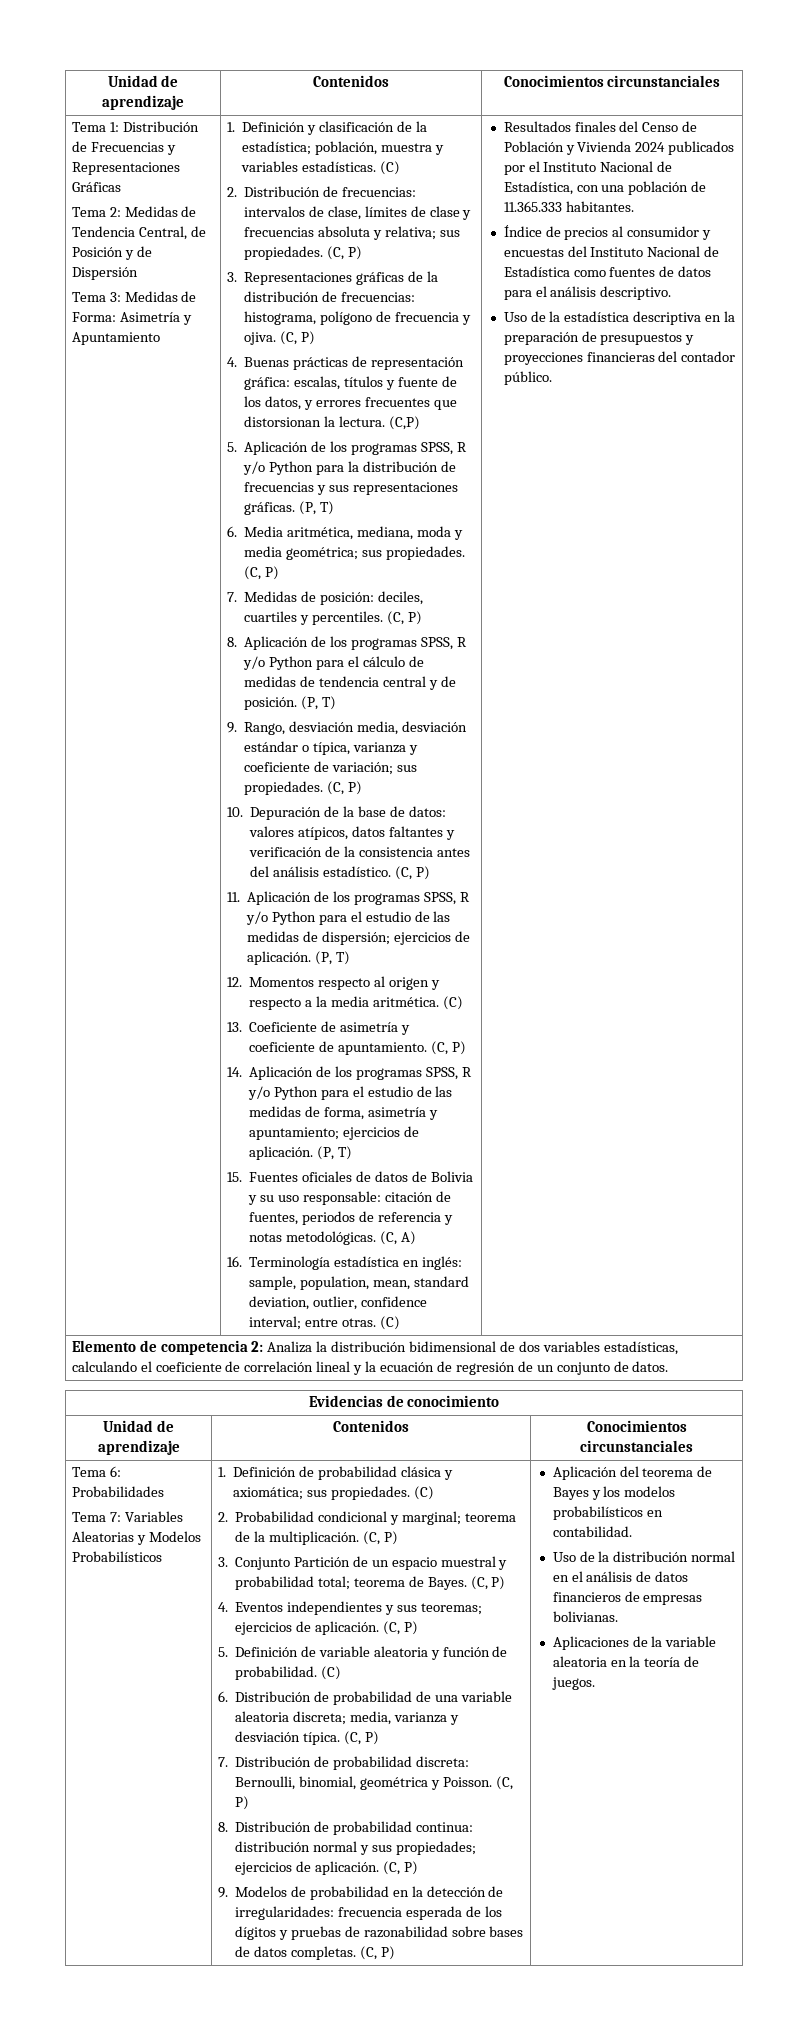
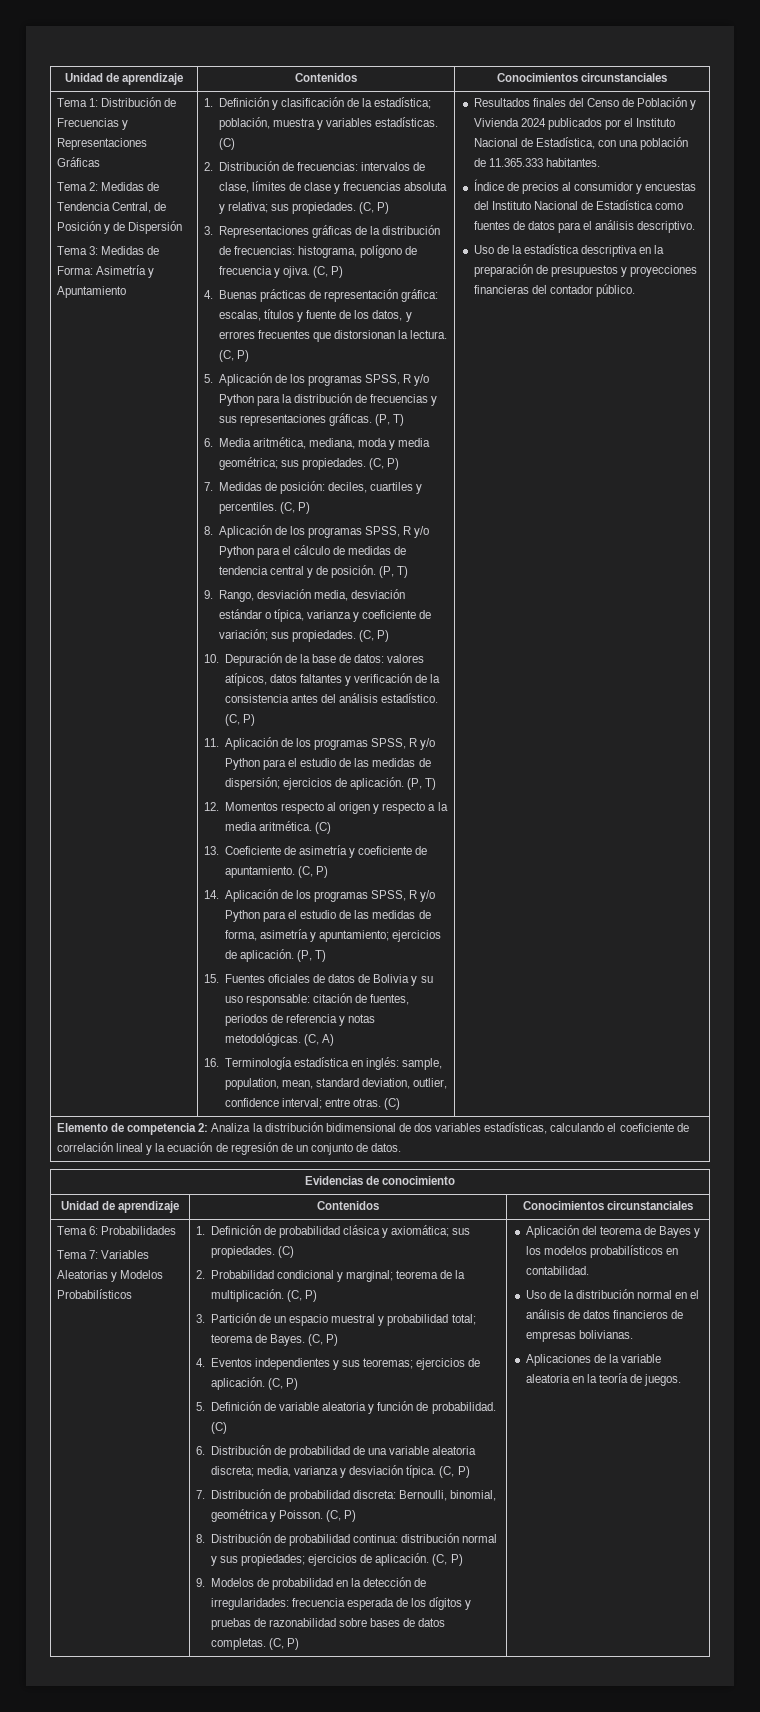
- 4. Buenas prácticas de representación gráfica: escalas, títulos y fuente de los datos, y errores frecuentes que distorsionan la lectura. (C,P)
+ 4. Buenas prácticas de representación gráfica: escalas, títulos y fuente de los datos, y errores frecuentes que distorsionan la lectura. (C, P)
- 3. Conjunto Partición de un espacio muestral y probabilidad total; teorema de Bayes.
+ 3. Partición de un espacio muestral y probabilidad total; teorema de Bayes.

